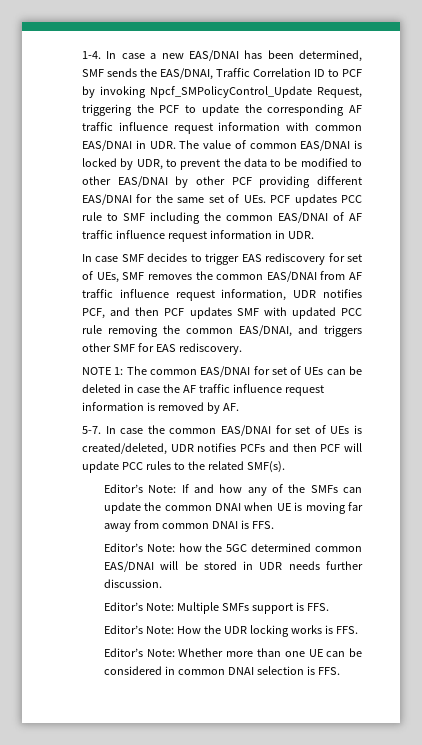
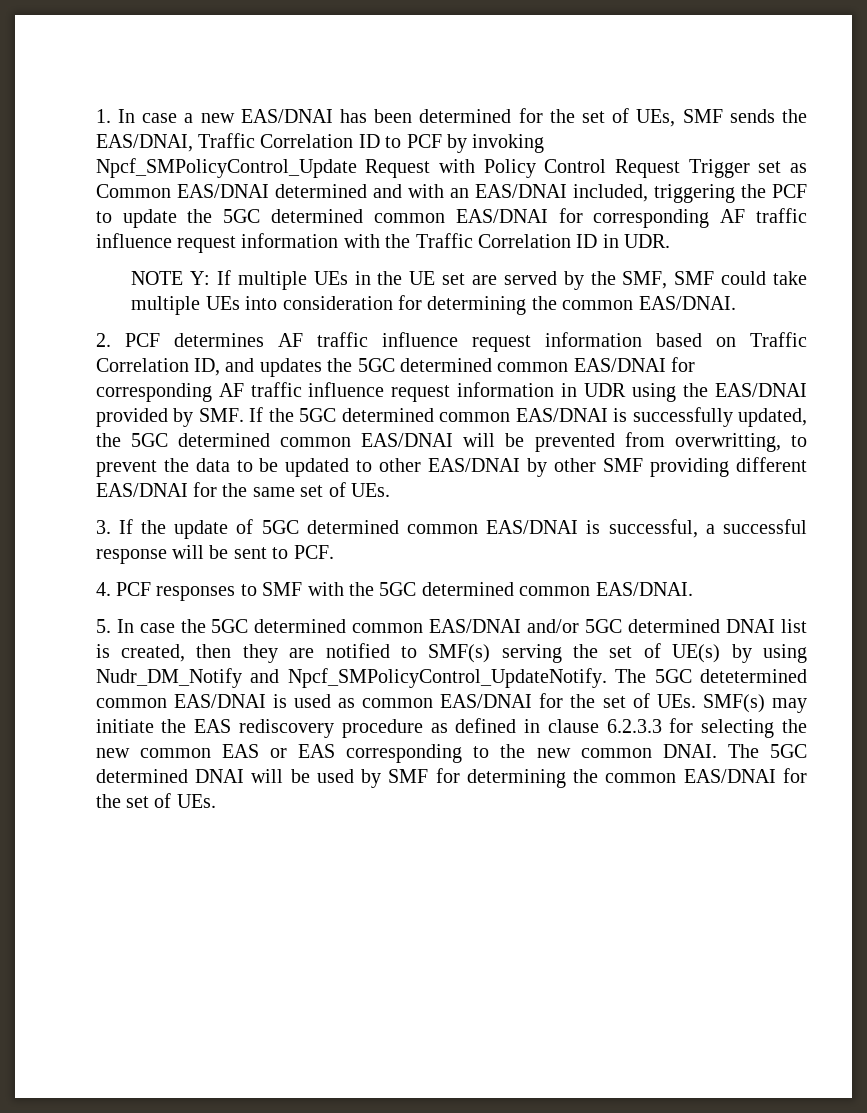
- 1-4. In case a new EAS/DNAI has been determined, SMF sends the EAS/DNAI, Traffic Correlation ID to PCF by invoking Npcf_SMPolicyControl_Update Request, triggering the PCF to update the corresponding AF traffic influence request information with common EAS/DNAI in UDR. The value of common EAS/DNAI is locked by UDR, to prevent the data to be modified to other EAS/DNAI by other PCF providing different EAS/DNAI for the same set of UEs. PCF updates PCC rule to SMF including the common EAS/DNAI of AF traffic influence request information in UDR.
- In case SMF decides to trigger EAS rediscovery for set of UEs, SMF removes the common EAS/DNAI from AF traffic influence request information, UDR notifies PCF, and then PCF updates SMF with updated PCC rule removing the common EAS/DNAI, and triggers other SMF for EAS rediscovery.
- NOTE 1: The common EAS/DNAI for set of UEs can be deleted in case the AF traffic influence request information is removed by AF.
- 5-7. In case the common EAS/DNAI for set of UEs is created/deleted, UDR notifies PCFs and then PCF will update PCC rules to the related SMF(s).
- Editor’s Note: If and how any of the SMFs can update the common DNAI when UE is moving far away from common DNAI is FFS.
- Editor’s Note: how the 5GC determined common EAS/DNAI will be stored in UDR needs further discussion.
- Editor’s Note: Multiple SMFs support is FFS.
- Editor’s Note: How the UDR locking works is FFS.
- Editor’s Note: Whether more than one UE can be considered in common DNAI selection is FFS.
+ 1. In case a new EAS/DNAI has been determined for the set of UEs, SMF sends the EAS/DNAI, Traffic Correlation ID to PCF by invoking Npcf_SMPolicyControl_Update Request with Policy Control Request Trigger set as Common EAS/DNAI determined and with an EAS/DNAI included, triggering the PCF to update the 5GC determined common EAS/DNAI for corresponding AF traffic influence request information with the Traffic Correlation ID in UDR.
+ NOTE Y: If multiple UEs in the UE set are served by the SMF, SMF could take multiple UEs into consideration for determining the common EAS/DNAI.
+ 2. PCF determines AF traffic influence request information based on Traffic Correlation ID, and updates the 5GC determined common EAS/DNAI for corresponding AF traffic influence request information in UDR using the EAS/DNAI provided by SMF. If the 5GC determined common EAS/DNAI is successfully updated, the 5GC determined common EAS/DNAI will be prevented from overwritting, to prevent the data to be updated to other EAS/DNAI by other SMF providing different EAS/DNAI for the same set of UEs.
+ 3. If the update of 5GC determined common EAS/DNAI is successful, a successful response will be sent to PCF.
+ 4. PCF responses to SMF with the 5GC determined common EAS/DNAI.
+ 5. In case the 5GC determined common EAS/DNAI and/or 5GC determined DNAI list is created, then they are notified to SMF(s) serving the set of UE(s) by using Nudr_DM_Notify and Npcf_SMPolicyControl_UpdateNotify. The 5GC detetermined common EAS/DNAI is used as common EAS/DNAI for the set of UEs. SMF(s) may initiate the EAS rediscovery procedure as defined in clause 6.2.3.3 for selecting the new common EAS or EAS corresponding to the new common DNAI. The 5GC determined DNAI will be used by SMF for determining the common EAS/DNAI for the set of UEs.

